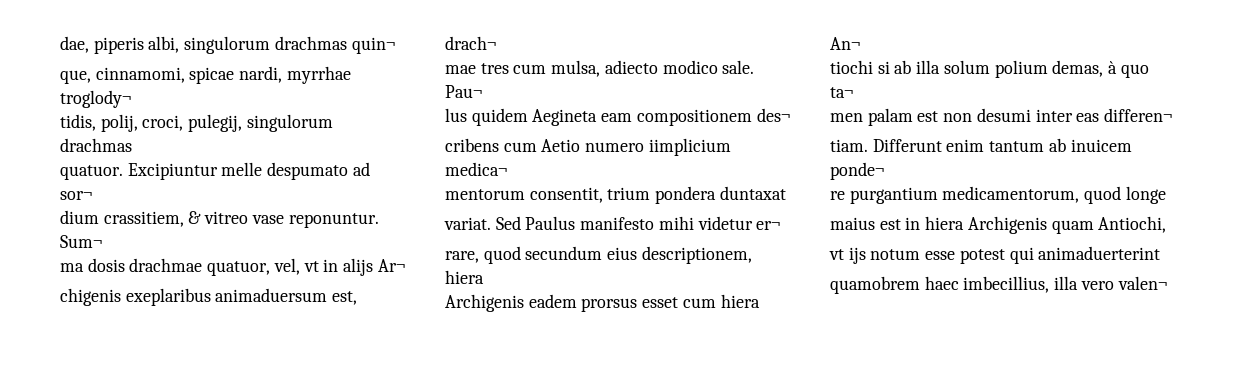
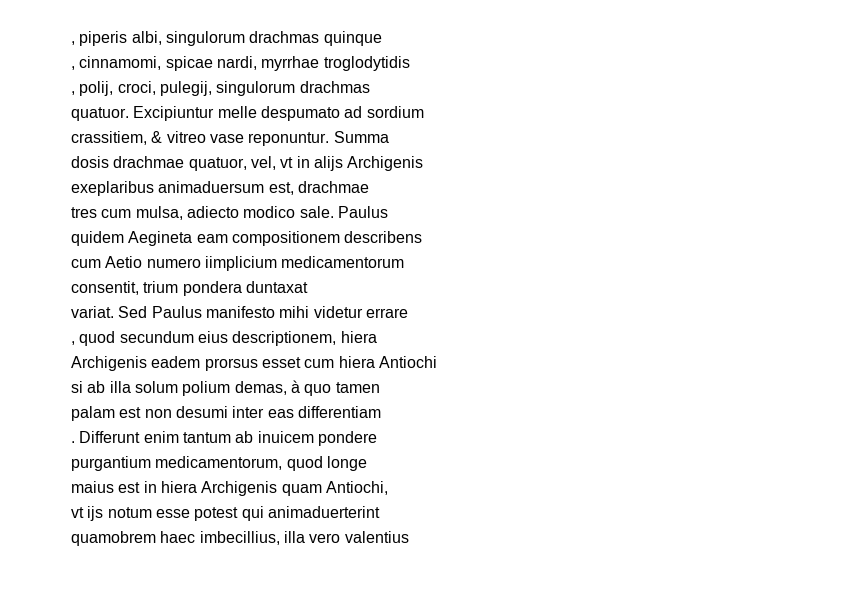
- dae, piperis albi, singulorum drachmas quin¬
- que, cinnamomi, spicae nardi, myrrhae troglody¬
- tidis, polij, croci, pulegij, singulorum drachmas
+ , piperis albi, singulorum drachmas quinque
+ , cinnamomi, spicae nardi, myrrhae troglodytidis
+ , polij, croci, pulegij, singulorum drachmas
- Excipiuntur melle despumato ad sor¬
- dium crassitiem, & vitreo vase reponuntur.
+ Excipiuntur melle despumato ad sordium
+ crassitiem, & vitreo vase reponuntur.
- Sum¬
- ma dosis drachmae quatuor, vel, vt in alijs Ar¬
- chigenis exeplaribus animaduersum est, drach¬
- mae tres cum mulsa, adiecto modico sale. Pau¬
- lus quidem Aegineta eam compositionem des¬
- cribens cum Aetio numero iimplicium medica¬
- mentorum consentit, trium pondera duntaxat
+ Summa
+ dosis drachmae quatuor, vel, vt in alijs Archigenis
+ exeplaribus animaduersum est, drachmae
+ tres cum mulsa, adiecto modico sale. Paulus
+ quidem Aegineta eam compositionem describens
+ cum Aetio numero iimplicium medicamentorum
+ consentit, trium pondera duntaxat
- Sed Paulus manifesto mihi videtur er¬
- rare, quod secundum eius descriptionem, hiera
+ Sed Paulus manifesto mihi videtur errare
+ , quod secundum eius descriptionem, hiera
- Archigenis eadem prorsus esset cum hiera An¬
- tiochi si ab illa solum polium demas, à quo ta¬
- men palam est non desumi inter eas differen¬
- tiam.
+ Archigenis eadem prorsus esset cum hiera Antiochi
+ si ab illa solum polium demas, à quo tamen
+ palam est non desumi inter eas differentiam
+ .
- Differunt enim tantum ab inuicem ponde¬
- re purgantium medicamentorum, quod longe
+ Differunt enim tantum ab inuicem pondere
+ purgantium medicamentorum, quod longe
- quamobrem haec imbecillius, illa vero valen¬
+ quamobrem haec imbecillius, illa vero valentius

